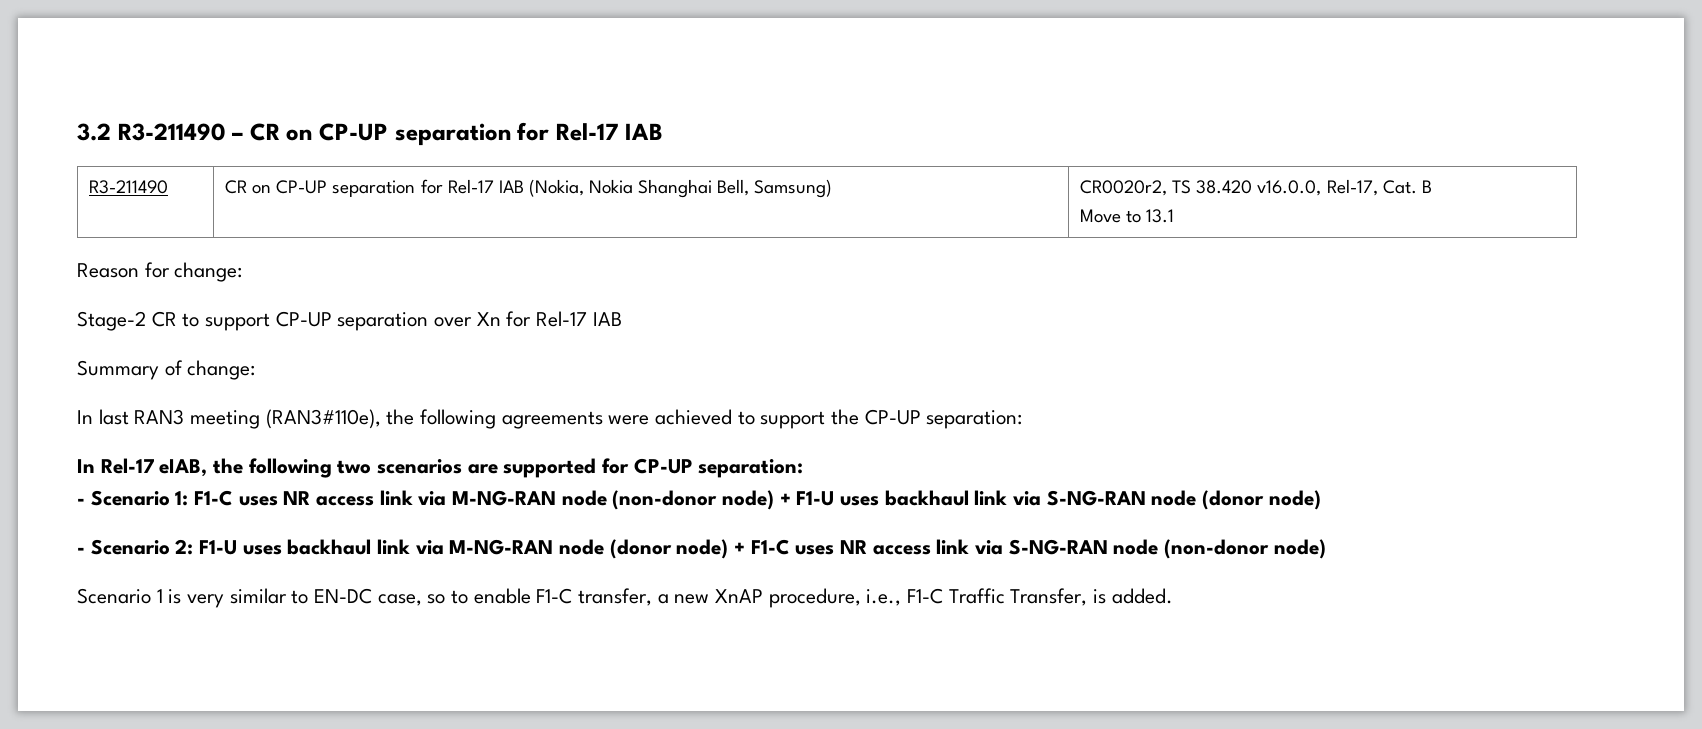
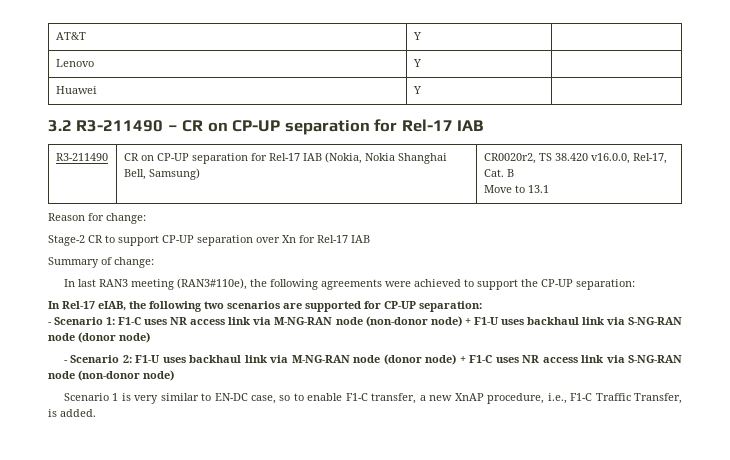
+ AT&T | Y |
+ Lenovo | Y |
+ Huawei | Y |

